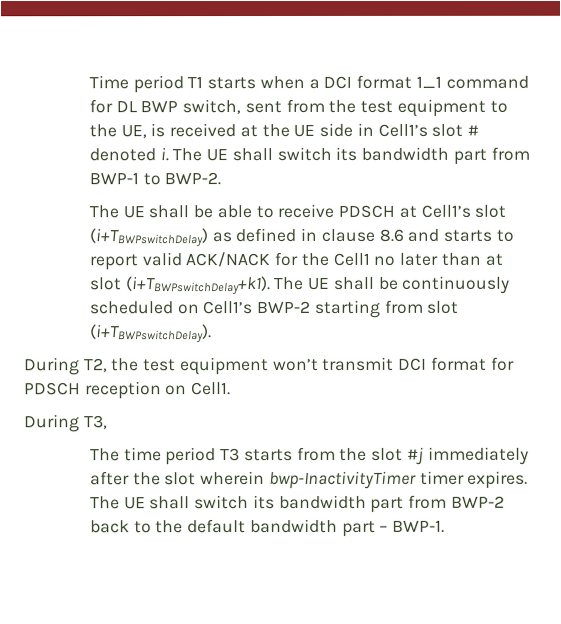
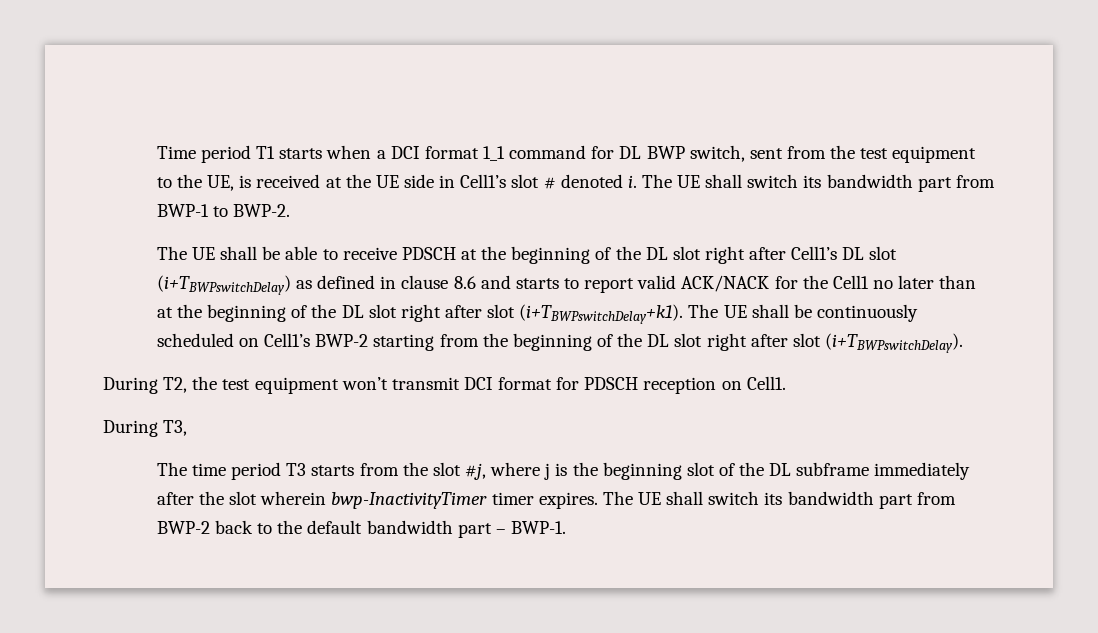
- The UE shall be able to receive PDSCH at Cell1’s slot (i+TBWPswitchDelay) as defined in clause 8.6 and starts to report valid ACK/NACK for the Cell1 no later than at slot (i+TBWPswitchDelay+k1).
+ The UE shall be able to receive PDSCH at the beginning of the DL slot right after Cell1’s DL slot (i+TBWPswitchDelay) as defined in clause 8.6 and starts to report valid ACK/NACK for the Cell1 no later than at the beginning of the DL slot right after slot (i+TBWPswitchDelay+k1).
- The UE shall be continuously scheduled on Cell1’s BWP-2 starting from slot (i+TBWPswitchDelay).
+ The UE shall be continuously scheduled on Cell1’s BWP-2 starting from the beginning of the DL slot right after slot (i+TBWPswitchDelay).
- The time period T3 starts from the slot #j immediately after the slot wherein bwp-InactivityTimer timer expires.
+ The time period T3 starts from the slot #j, where j is the beginning slot of the DL subframe immediately after the slot wherein bwp-InactivityTimer timer expires.

